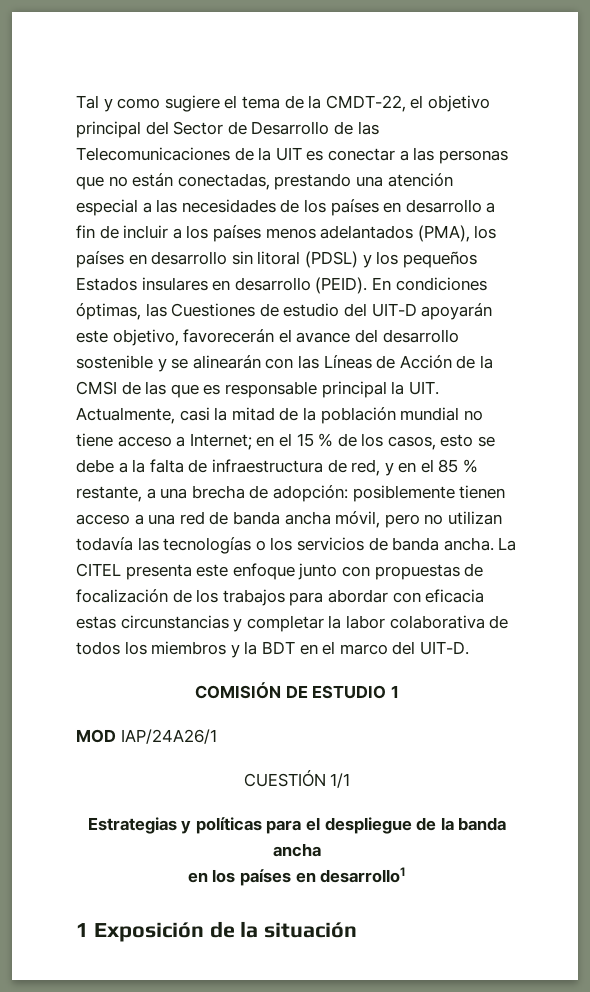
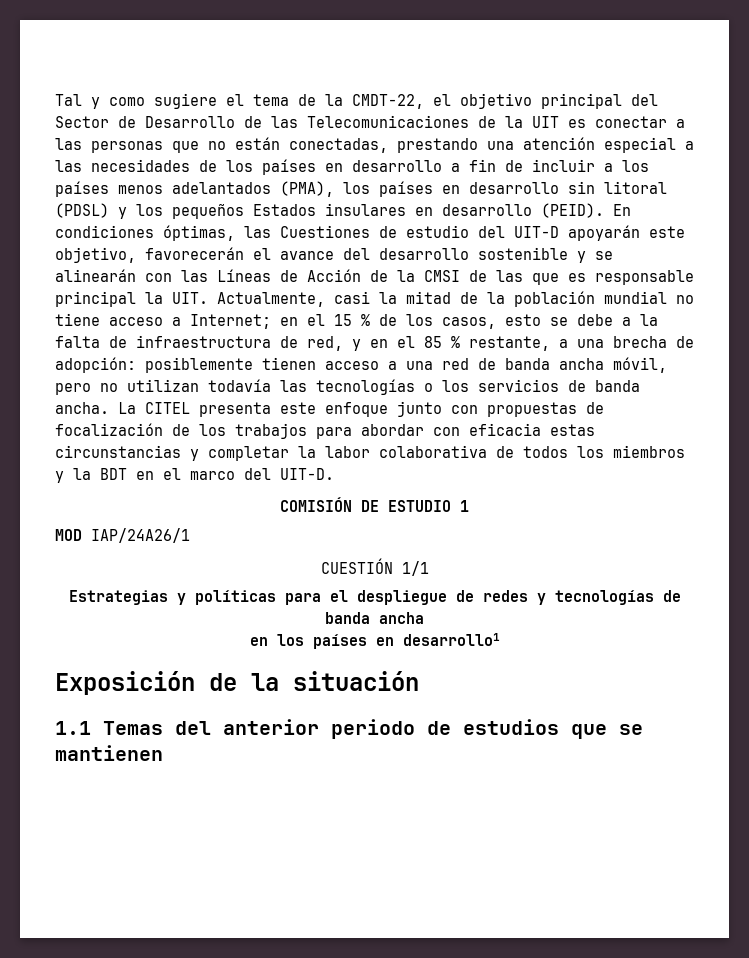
- Estrategias y políticas para el despliegue de la banda ancha
+ Estrategias y políticas para el despliegue de redes y tecnologías de banda ancha
- 1 Exposición de la situación
+ Exposición de la situación
+ 1.1 Temas del anterior periodo de estudios que se mantienen

